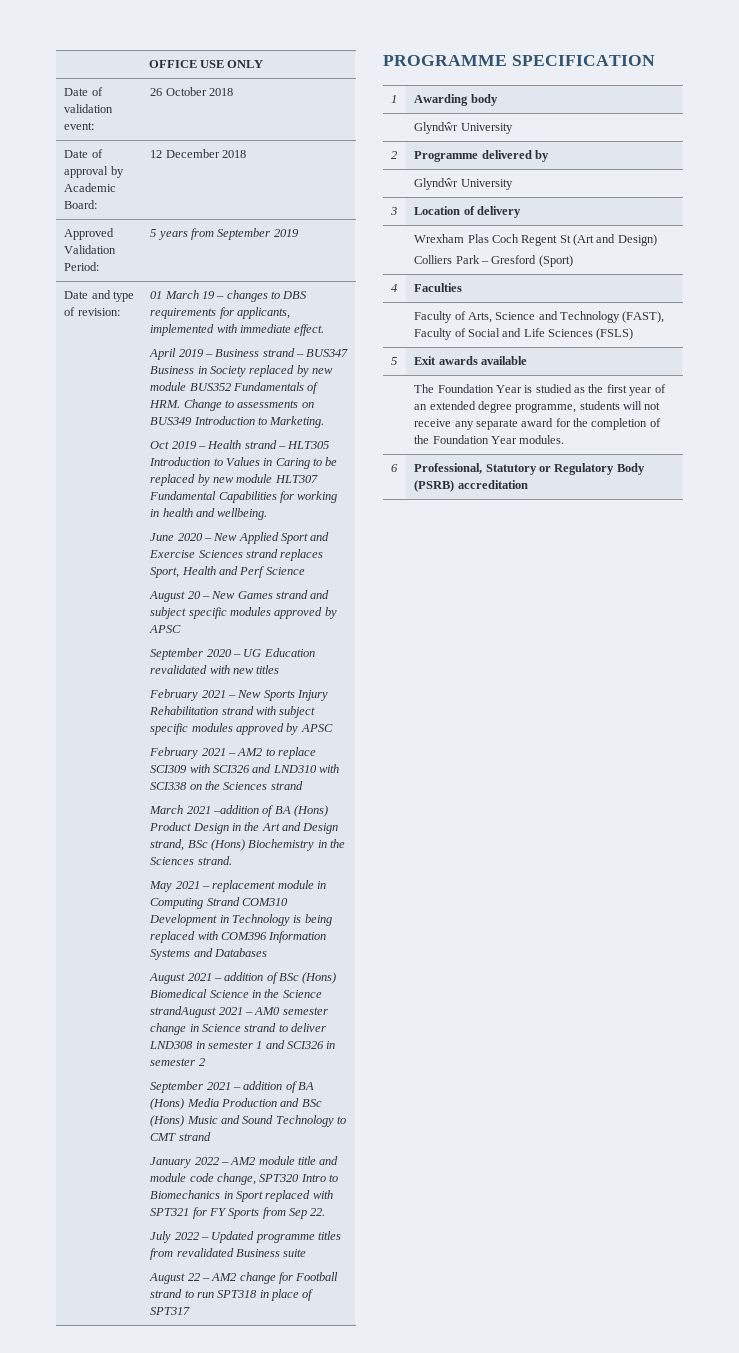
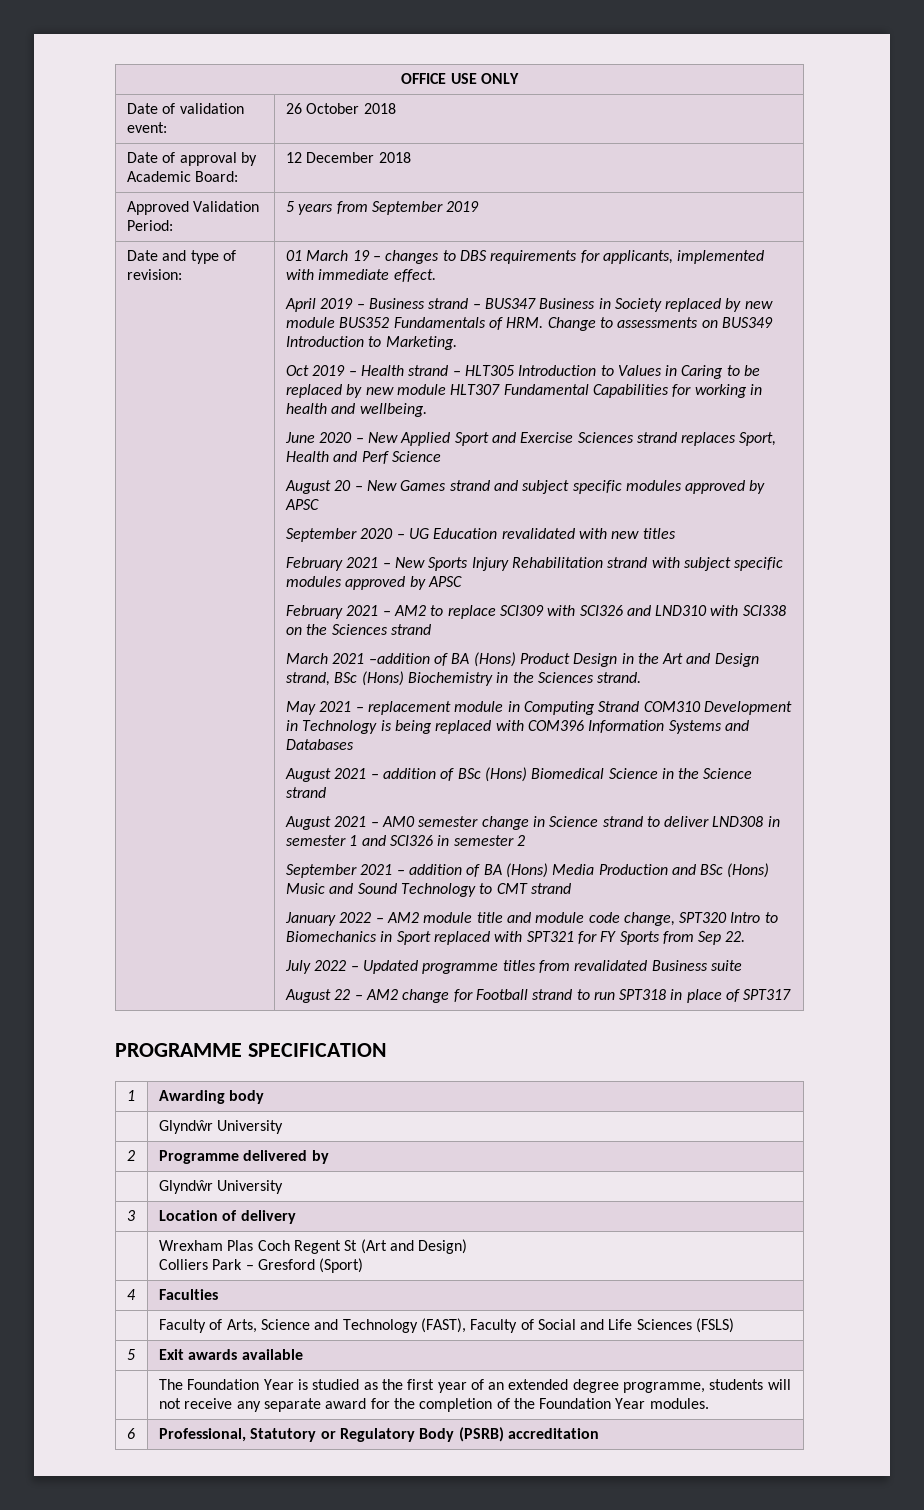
- August 2021 – addition of BSc (Hons) Biomedical Science in the Science strandAugust 2021 – AM0 semester change in Science strand to deliver LND308 in semester 1 and SCI326 in semester 2
+ August 2021 – addition of BSc (Hons) Biomedical Science in the Science strand
+ August 2021 – AM0 semester change in Science strand to deliver LND308 in semester 1 and SCI326 in semester 2

